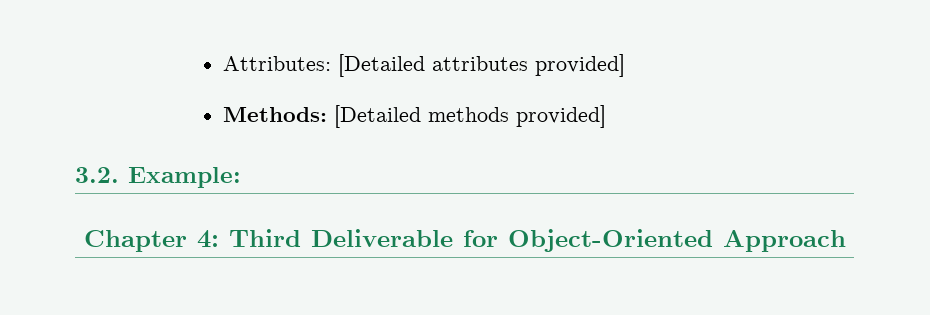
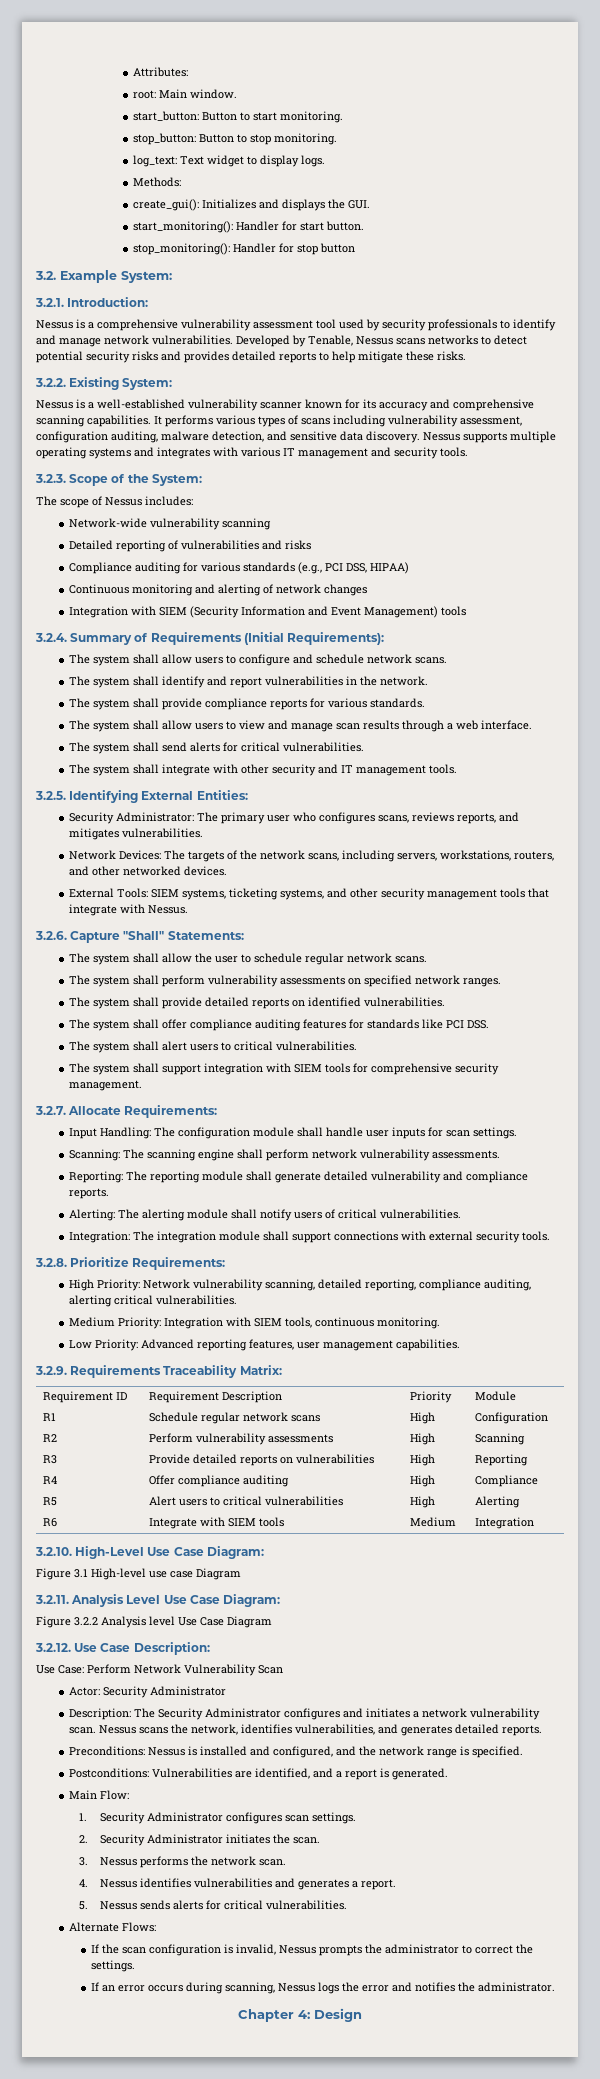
- Attributes: [Detailed attributes provided]
- Methods: [Detailed methods provided]
- 3.2. Example:
- Chapter 4: Third Deliverable for Object-Oriented Approach
+ Attributes:
+ root: Main window.
+ start_button: Button to start monitoring.
+ stop_button: Button to stop monitoring.
+ log_text: Text widget to display logs.
+ Methods:
+ create_gui(): Initializes and displays the GUI.
+ start_monitoring(): Handler for start button.
+ stop_monitoring(): Handler for stop button
+ 3.2. Example System:
+ 3.2.1. Introduction:
+ Nessus is a comprehensive vulnerability assessment tool used by security professionals to identify and manage network vulnerabilities. Developed by Tenable, Nessus scans networks to detect potential security risks and provides detailed reports to help mitigate these risks.
+ 3.2.2. Existing System:
+ Nessus is a well-established vulnerability scanner known for its accuracy and comprehensive scanning capabilities. It performs various types of scans including vulnerability assessment, configuration auditing, malware detection, and sensitive data discovery. Nessus supports multiple operating systems and integrates with various IT management and security tools.
+ 3.2.3. Scope of the System:
+ The scope of Nessus includes:
+ Network-wide vulnerability scanning
+ Detailed reporting of vulnerabilities and risks
+ Compliance auditing for various standards (e.g., PCI DSS, HIPAA)
+ Continuous monitoring and alerting of network changes
+ Integration with SIEM (Security Information and Event Management) tools
+ 3.2.4. Summary of Requirements (Initial Requirements):
+ The system shall allow users to configure and schedule network scans.
+ The system shall identify and report vulnerabilities in the network.
+ The system shall provide compliance reports for various standards.
+ The system shall allow users to view and manage scan results through a web interface.
+ The system shall send alerts for critical vulnerabilities.
+ The system shall integrate with other security and IT management tools.
+ 3.2.5. Identifying External Entities:
+ Security Administrator: The primary user who configures scans, reviews reports, and mitigates vulnerabilities.
+ Network Devices: The targets of the network scans, including servers, workstations, routers, and other networked devices.
+ External Tools: SIEM systems, ticketing systems, and other security management tools that integrate with Nessus.
+ 3.2.6. Capture "Shall" Statements:
+ The system shall allow the user to schedule regular network scans.
+ The system shall perform vulnerability assessments on specified network ranges.
+ The system shall provide detailed reports on identified vulnerabilities.
+ The system shall offer compliance auditing features for standards like PCI DSS.
+ The system shall alert users to critical vulnerabilities.
+ The system shall support integration with SIEM tools for comprehensive security management.
+ 3.2.7. Allocate Requirements:
+ Input Handling: The configuration module shall handle user inputs for scan settings.
+ Scanning: The scanning engine shall perform network vulnerability assessments.
+ Reporting: The reporting module shall generate detailed vulnerability and compliance reports.
+ Alerting: The alerting module shall notify users of critical vulnerabilities.
+ Integration: The integration module shall support connections with external security tools.
+ 3.2.8. Prioritize Requirements:
+ High Priority: Network vulnerability scanning, detailed reporting, compliance auditing, alerting critical vulnerabilities.
+ Medium Priority: Integration with SIEM tools, continuous monitoring.
+ Low Priority: Advanced reporting features, user management capabilities.
+ 3.2.9. Requirements Traceability Matrix:
+ Requirement ID | Requirement Description | Priority | Module
+ R1 | Schedule regular network scans | High | Configuration
+ R2 | Perform vulnerability assessments | High | Scanning
+ R3 | Provide detailed reports on vulnerabilities | High | Reporting
+ R4 | Offer compliance auditing | High | Compliance
+ R5 | Alert users to critical vulnerabilities | High | Alerting
+ R6 | Integrate with SIEM tools | Medium | Integration
+ 3.2.10. High-Level Use Case Diagram:
+ Figure 3.1 High-level use case Diagram
+ 3.2.11. Analysis Level Use Case Diagram:
+ Figure 3.2.2 Analysis level Use Case Diagram
+ 3.2.12. Use Case Description:
+ Use Case: Perform Network Vulnerability Scan
+ Actor: Security Administrator
+ Description: The Security Administrator configures and initiates a network vulnerability scan. Nessus scans the network, identifies vulnerabilities, and generates detailed reports.
+ Preconditions: Nessus is installed and configured, and the network range is specified.
+ Postconditions: Vulnerabilities are identified, and a report is generated.
+ Main Flow:
+ 1. Security Administrator configures scan settings.
+ 2. Security Administrator initiates the scan.
+ 3. Nessus performs the network scan.
+ 4. Nessus identifies vulnerabilities and generates a report.
+ 5. Nessus sends alerts for critical vulnerabilities.
+ Alternate Flows:
+ If the scan configuration is invalid, Nessus prompts the administrator to correct the settings.
+ If an error occurs during scanning, Nessus logs the error and notifies the administrator.
+ Chapter 4: Design

